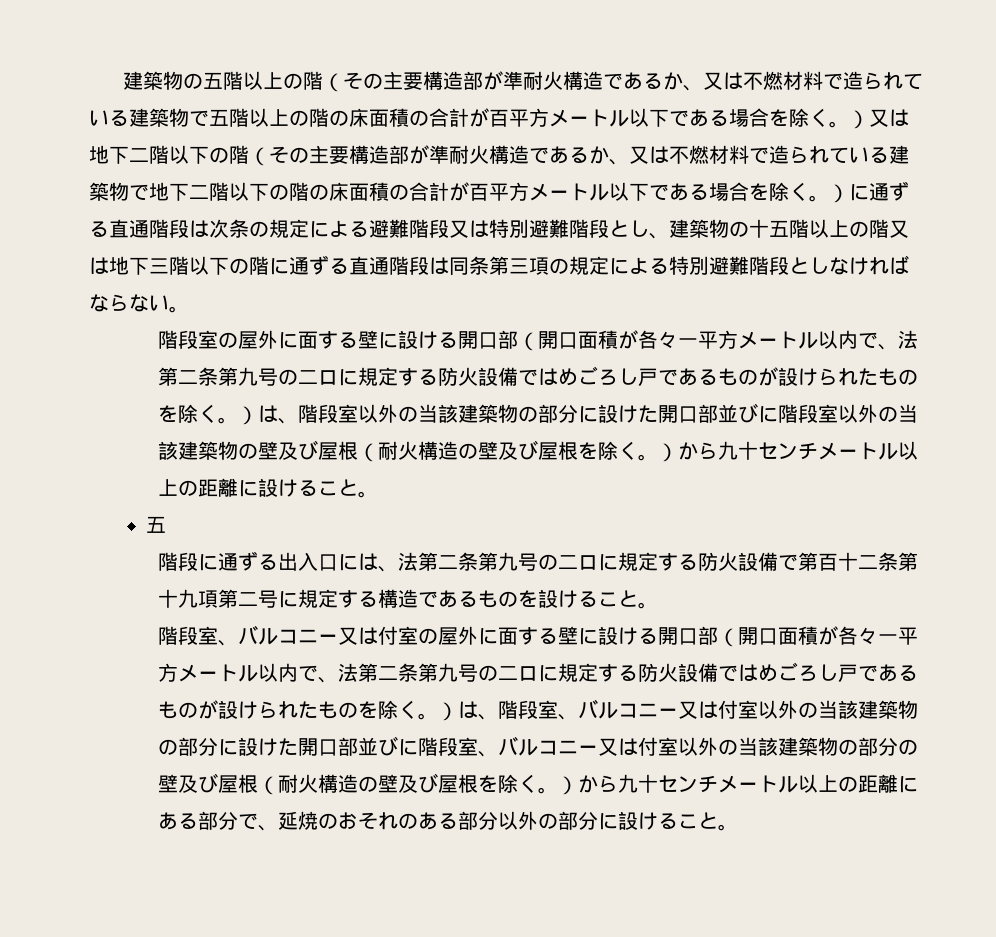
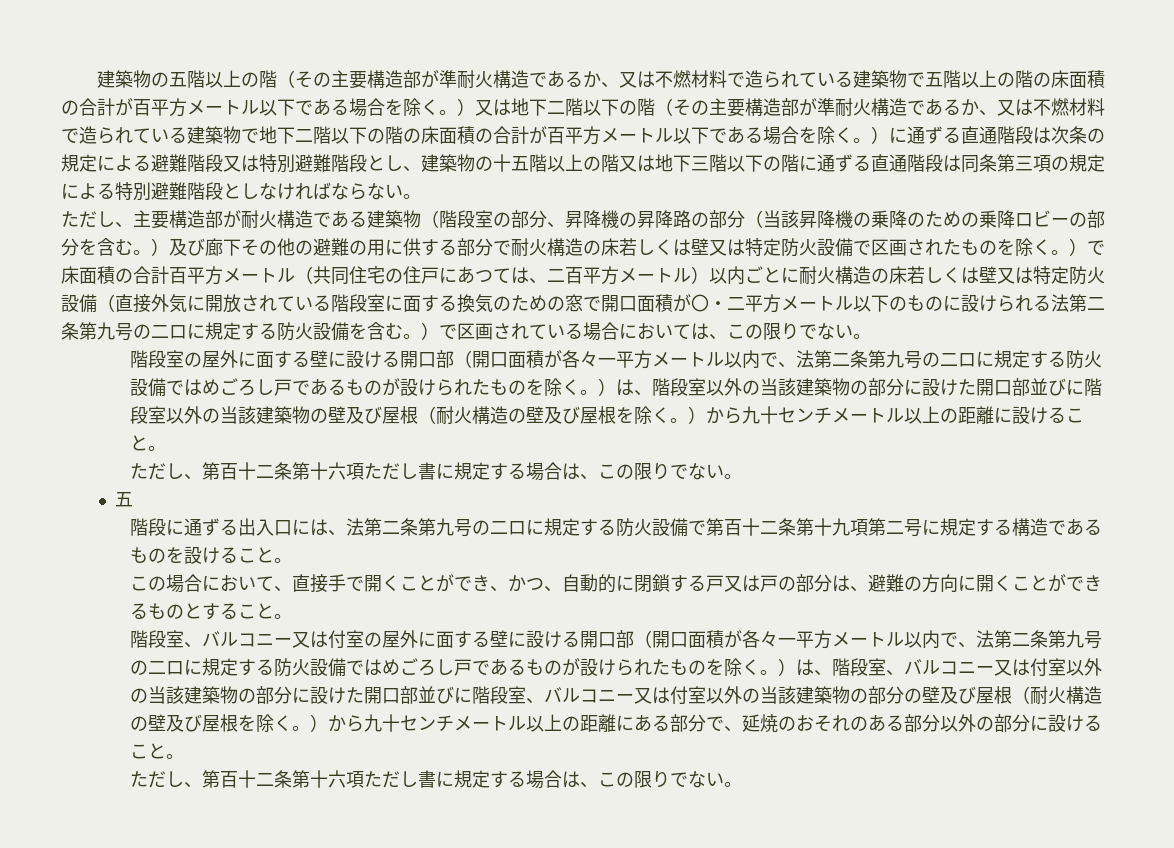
+ ただし、主要構造部が耐火構造である建築物（階段室の部分、昇降機の昇降路の部分（当該昇降機の乗降のための乗降ロビーの部分を含む。）及び廊下その他の避難の用に供する部分で耐火構造の床若しくは壁又は特定防火設備で区画されたものを除く。）で床面積の合計百平方メートル（共同住宅の住戸にあつては、二百平方メートル）以内ごとに耐火構造の床若しくは壁又は特定防火設備（直接外気に開放されている階段室に面する換気のための窓で開口面積が〇・二平方メートル以下のものに設けられる法第二条第九号の二ロに規定する防火設備を含む。）で区画されている場合においては、この限りでない。
  階段室の屋外に面する壁に設ける開口部（開口面積が各々一平方メートル以内で、法第二条第九号の二ロに規定する防火設備ではめごろし戸であるものが設けられたものを除く。）は、階段室以外の当該建築物の部分に設けた開口部並びに階段室以外の当該建築物の壁及び屋根（耐火構造の壁及び屋根を除く。）から九十センチメートル以上の距離に設けること。
+ ただし、第百十二条第十六項ただし書に規定する場合は、この限りでない。
+ この場合において、直接手で開くことができ、かつ、自動的に閉鎖する戸又は戸の部分は、避難の方向に開くことができるものとすること。
  階段室、バルコニー又は付室の屋外に面する壁に設ける開口部（開口面積が各々一平方メートル以内で、法第二条第九号の二ロに規定する防火設備ではめごろし戸であるものが設けられたものを除く。）は、階段室、バルコニー又は付室以外の当該建築物の部分に設けた開口部並びに階段室、バルコニー又は付室以外の当該建築物の部分の壁及び屋根（耐火構造の壁及び屋根を除く。）から九十センチメートル以上の距離にある部分で、延焼のおそれのある部分以外の部分に設けること。
+ ただし、第百十二条第十六項ただし書に規定する場合は、この限りでない。

